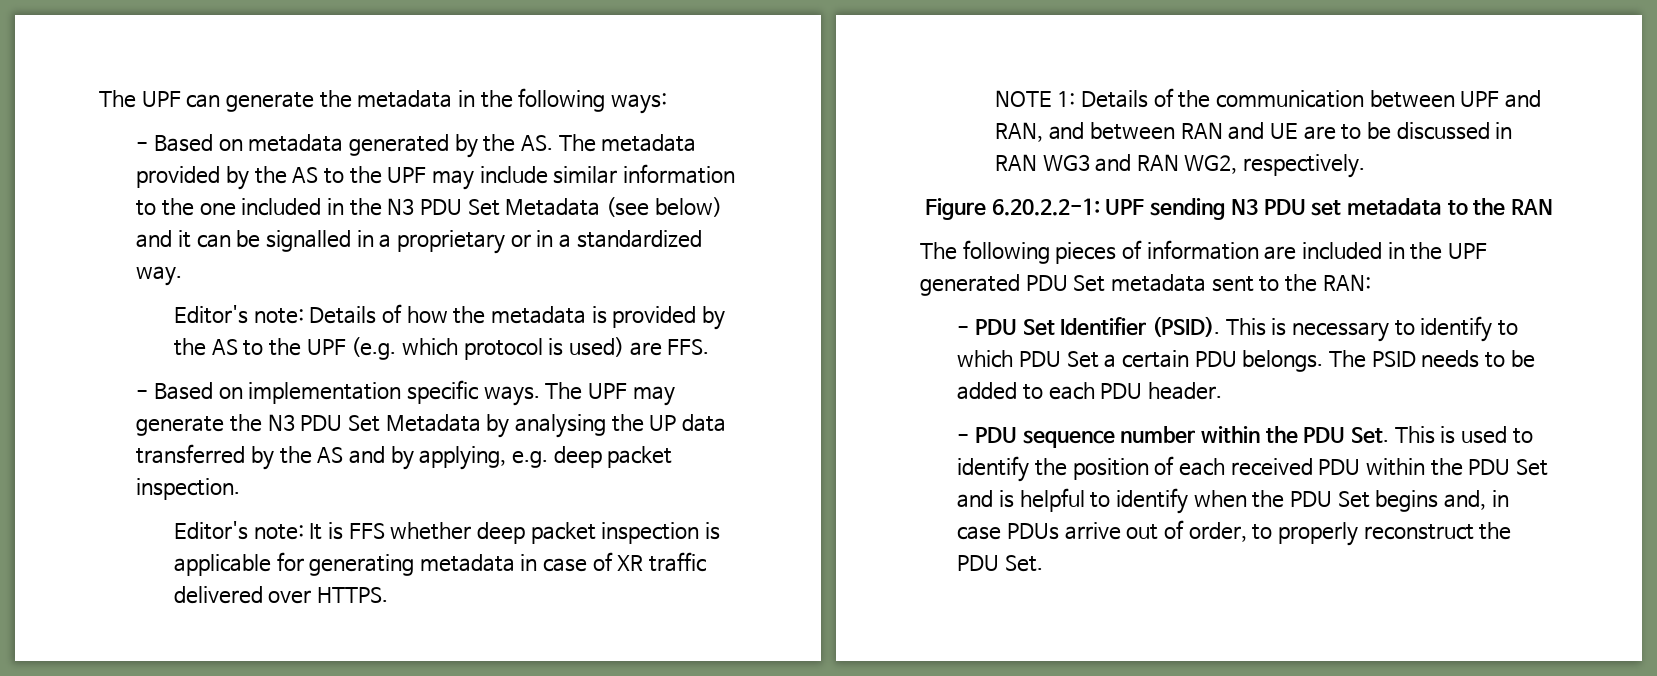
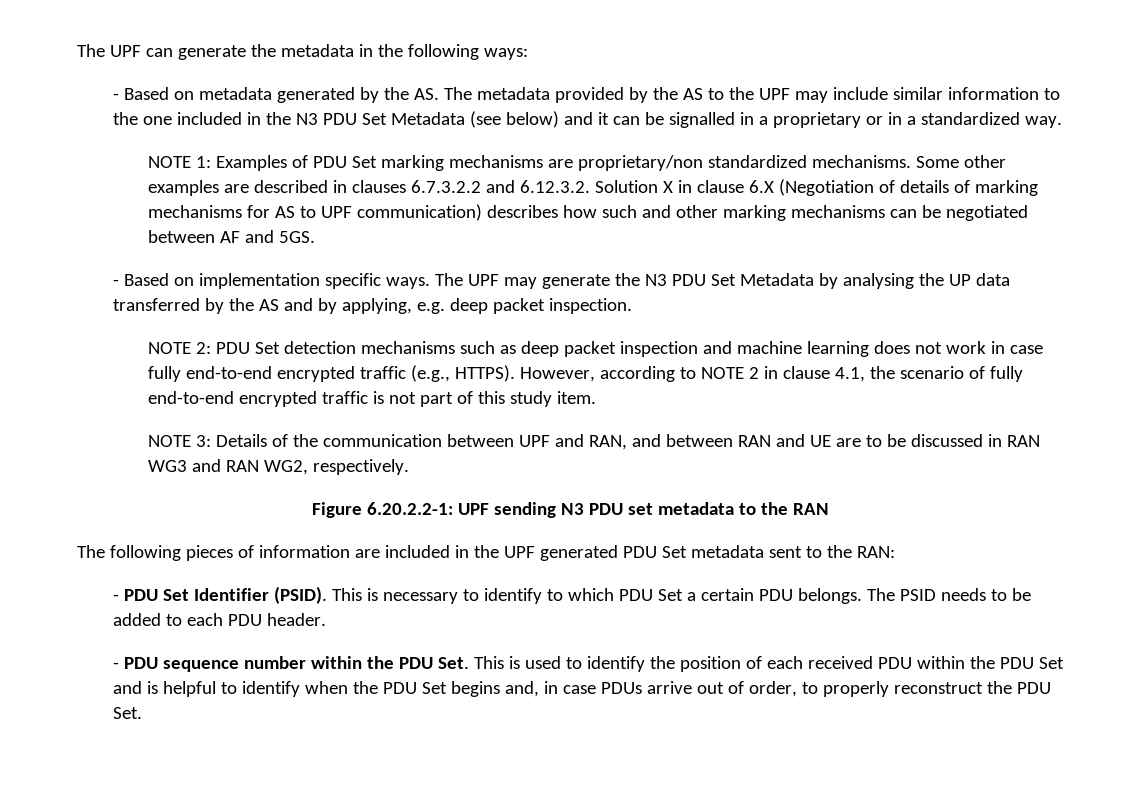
- Editor's note: Details of how the metadata is provided by the AS to the UPF (e.g. which protocol is used) are FFS.
+ NOTE 1: Examples of PDU Set marking mechanisms are proprietary/non standardized mechanisms. Some other examples are described in clauses 6.7.3.2.2 and 6.12.3.2. Solution X in clause 6.X (Negotiation of details of marking mechanisms for AS to UPF communication) describes how such and other marking mechanisms can be negotiated between AF and 5GS.
- Editor's note: It is FFS whether deep packet inspection is applicable for generating metadata in case of XR traffic delivered over HTTPS.
- NOTE 1: Details of the communication between UPF and RAN, and between RAN and UE are to be discussed in RAN WG3 and RAN WG2, respectively.
+ NOTE 2: PDU Set detection mechanisms such as deep packet inspection and machine learning does not work in case fully end-to-end encrypted traffic (e.g., HTTPS). However, according to NOTE 2 in clause 4.1, the scenario of fully end-to-end encrypted traffic is not part of this study item.
+ NOTE 3: Details of the communication between UPF and RAN, and between RAN and UE are to be discussed in RAN WG3 and RAN WG2, respectively.

